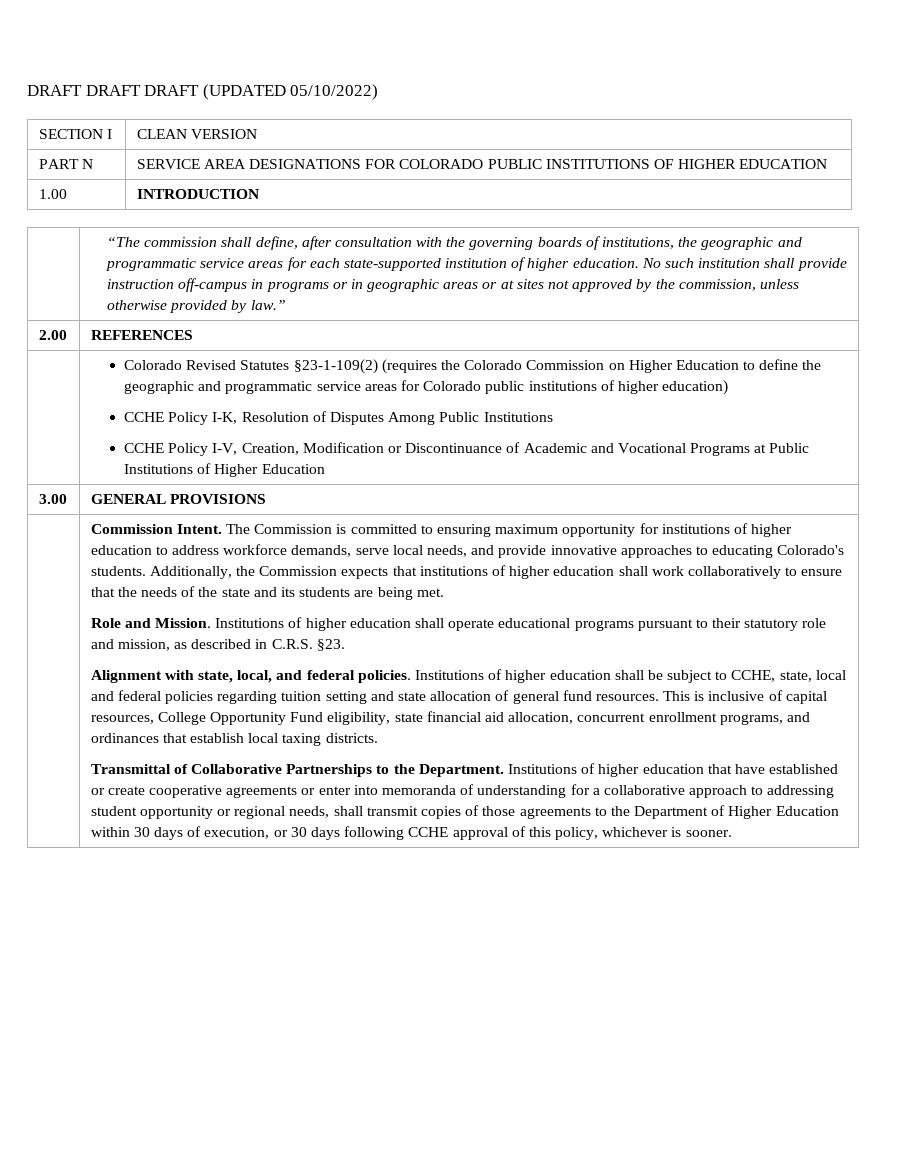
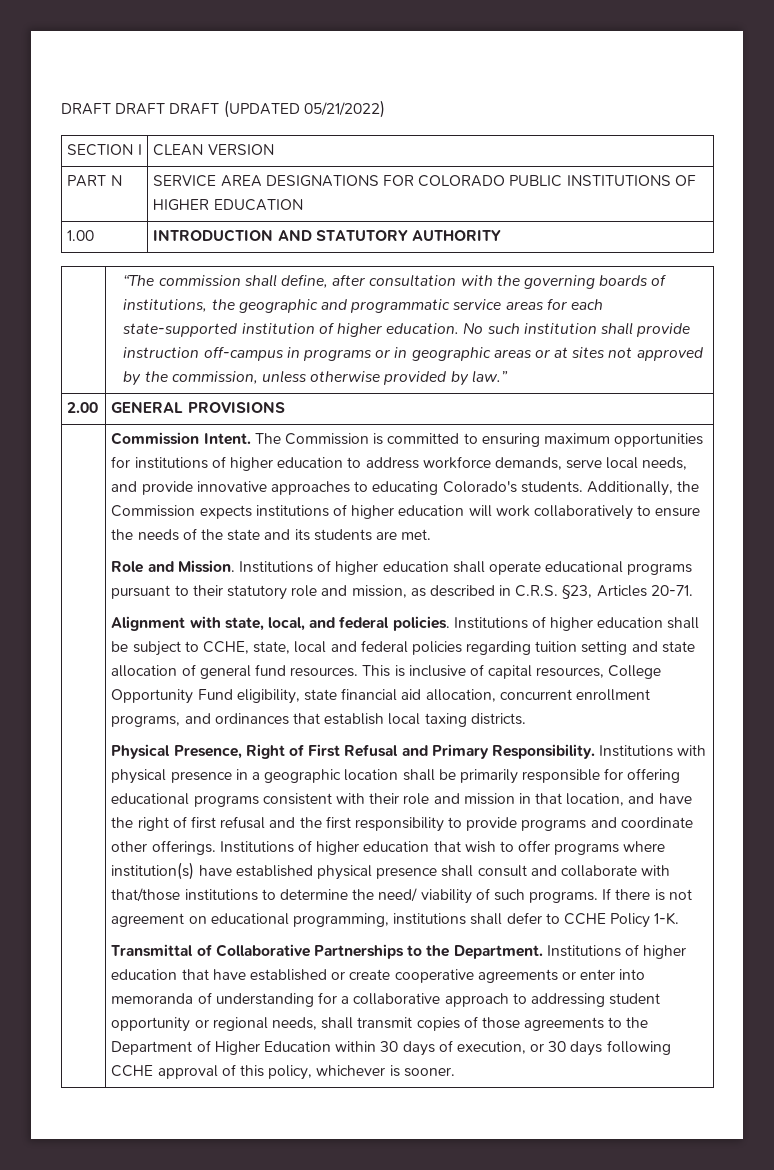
- DRAFT DRAFT DRAFT (UPDATED 05/10/2022)
+ DRAFT DRAFT DRAFT (UPDATED 05/21/2022)
- 1.00 | INTRODUCTION
+ 1.00 | INTRODUCTION AND STATUTORY AUTHORITY
- 2.00 | REFERENCES
- | Colorado Revised Statutes §23-1-109(2) (requires the Colorado Commission on Higher Education to define the geographic and programmatic service areas for Colorado public institutions of higher education)
- CCHE Policy I-K, Resolution of Disputes Among Public Institutions
- CCHE Policy I-V, Creation, Modification or Discontinuance of Academic and Vocational Programs at Public Institutions of Higher Education
- 3.00 | GENERAL PROVISIONS
+ 2.00 | GENERAL PROVISIONS
- The Commission is committed to ensuring maximum opportunity for institutions of higher education to address workforce demands, serve local needs, and provide innovative approaches to educating Colorado's students.
+ The Commission is committed to ensuring maximum opportunities for institutions of higher education to address workforce demands, serve local needs, and provide innovative approaches to educating Colorado's students.
- Additionally, the Commission expects that institutions of higher education shall work collaboratively to ensure that the needs of the state and its students are being met.
+ Additionally, the Commission expects institutions of higher education will work collaboratively to ensure the needs of the state and its students are met.
- Institutions of higher education shall operate educational programs pursuant to their statutory role and mission, as described in C.R.S. §23.
+ Institutions of higher education shall operate educational programs pursuant to their statutory role and mission, as described in C.R.S. §23, Articles 20-71.
+ Physical Presence, Right of First Refusal and Primary Responsibility. Institutions with physical presence in a geographic location shall be primarily responsible for offering educational programs consistent with their role and mission in that location, and have the right of first refusal and the first responsibility to provide programs and coordinate other offerings. Institutions of higher education that wish to offer programs where institution(s) have established physical presence shall consult and collaborate with that/those institutions to determine the need/ viability of such programs. If there is not agreement on educational programming, institutions shall defer to CCHE Policy 1-K.

